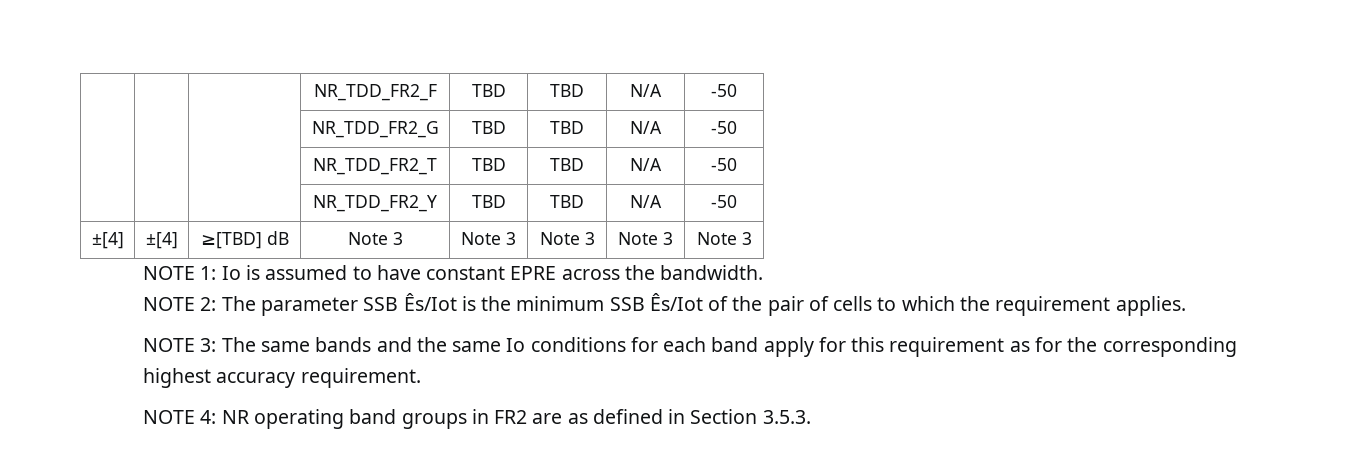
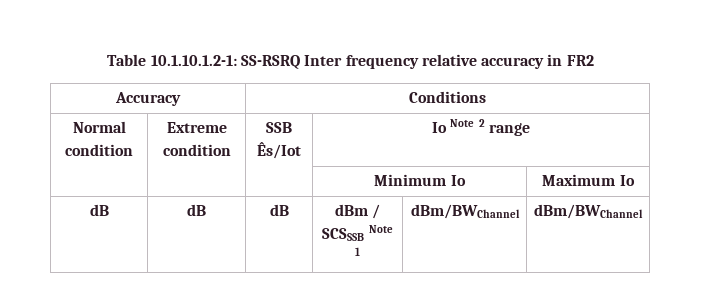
- | | | NR_TDD_FR2_F | TBD | TBD | N/A | -50
- | | | NR_TDD_FR2_G | TBD | TBD | N/A | -50
- | | | NR_TDD_FR2_T | TBD | TBD | N/A | -50
- | | | NR_TDD_FR2_Y | TBD | TBD | N/A | -50
- ±[4] | ±[4] | ≥[TBD] dB | Note 3 | Note 3 | Note 3 | Note 3 | Note 3
- NOTE 1: Io is assumed to have constant EPRE across the bandwidth.
- NOTE 2: The parameter SSB Ês/Iot is the minimum SSB Ês/Iot of the pair of cells to which the requirement applies.
- NOTE 3: The same bands and the same Io conditions for each band apply for this requirement as for the corresponding highest accuracy requirement.
- NOTE 4: NR operating band groups in FR2 are as defined in Section 3.5.3.
+ Table 10.1.10.1.2-1: SS-RSRQ Inter frequency relative accuracy in FR2
+ Accuracy | Conditions
+ Normal condition | Extreme condition | SSB Ês/Iot | Io Note 2 range
+ | | | Minimum Io | Maximum Io
+ dB | dB | dB | dBm / SCSSSB Note 1 | dBm/BWChannel | dBm/BWChannel

